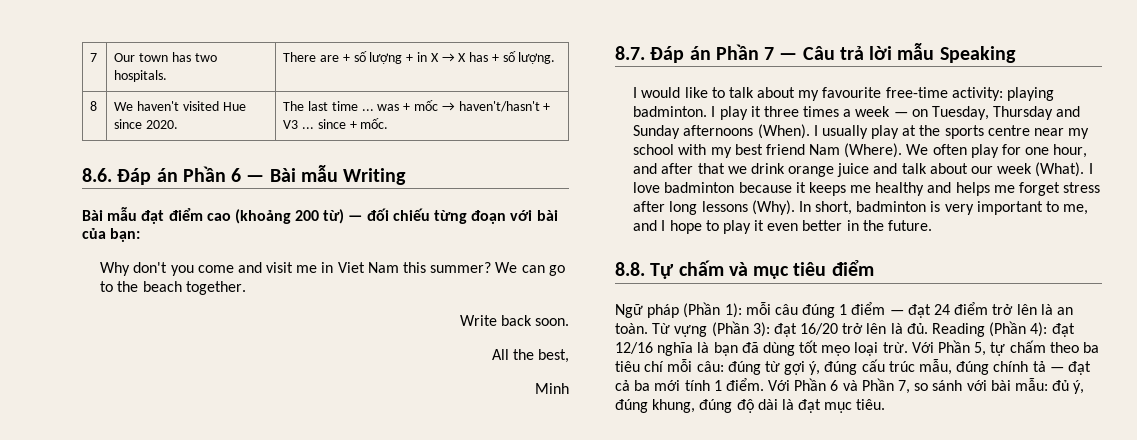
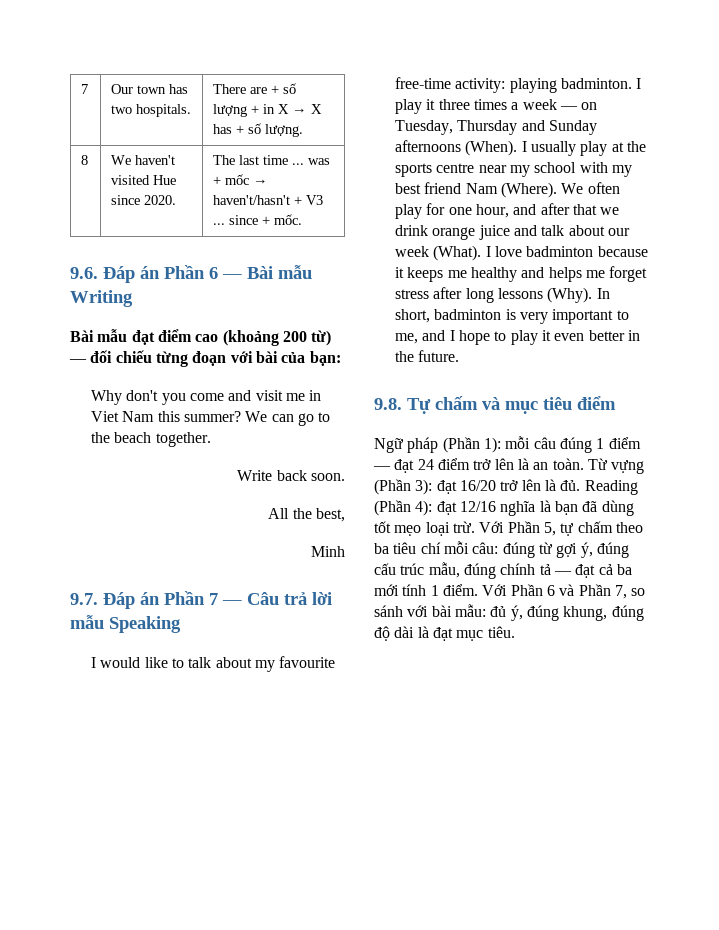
- 8.6. Đáp án Phần 6 — Bài mẫu Writing
+ 9.6. Đáp án Phần 6 — Bài mẫu Writing
- 8.7. Đáp án Phần 7 — Câu trả lời mẫu Speaking
+ 9.7. Đáp án Phần 7 — Câu trả lời mẫu Speaking
- 8.8. Tự chấm và mục tiêu điểm
+ 9.8. Tự chấm và mục tiêu điểm

